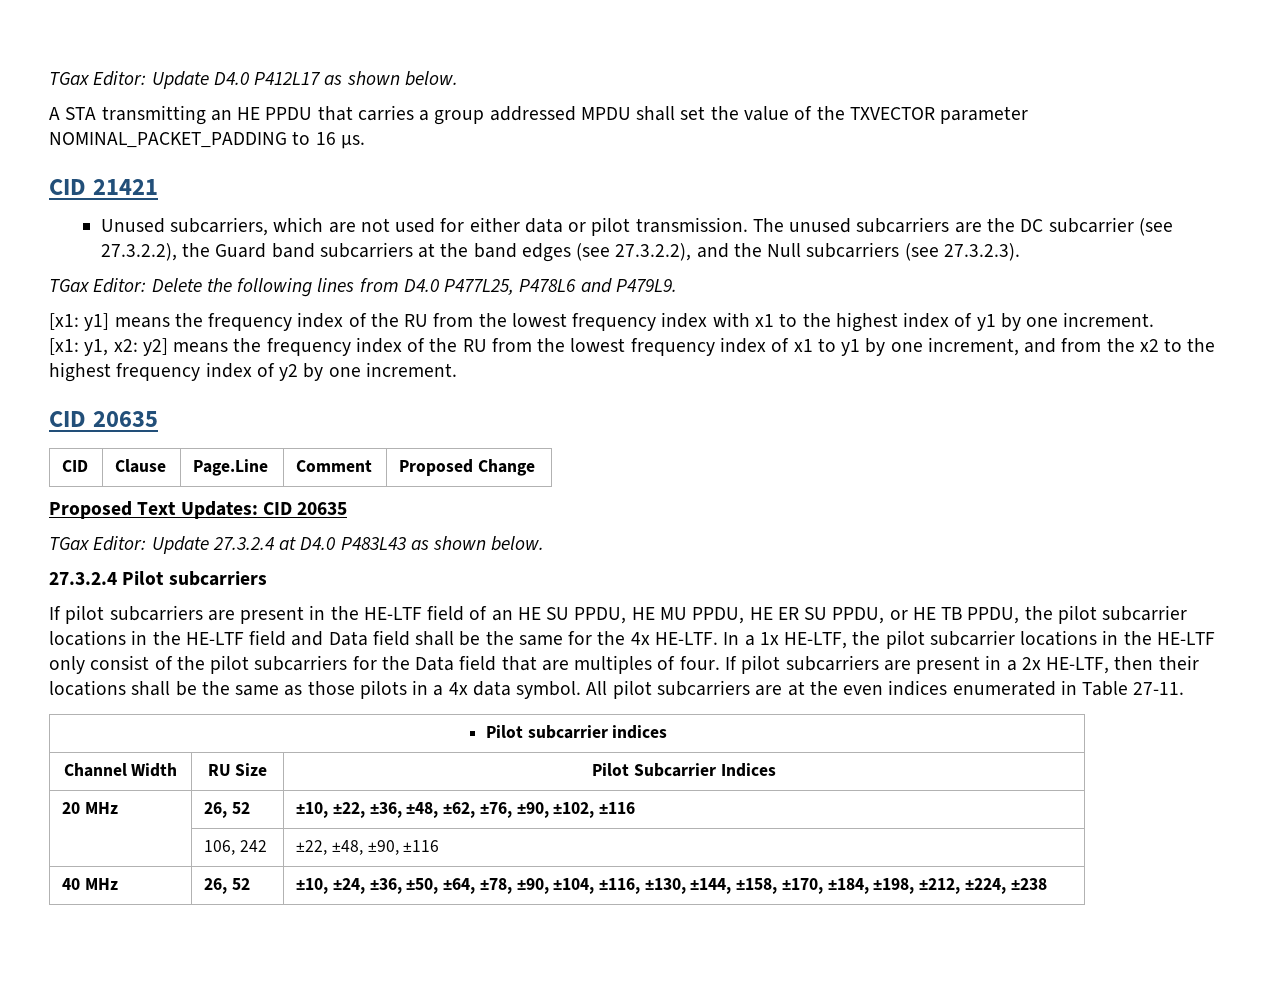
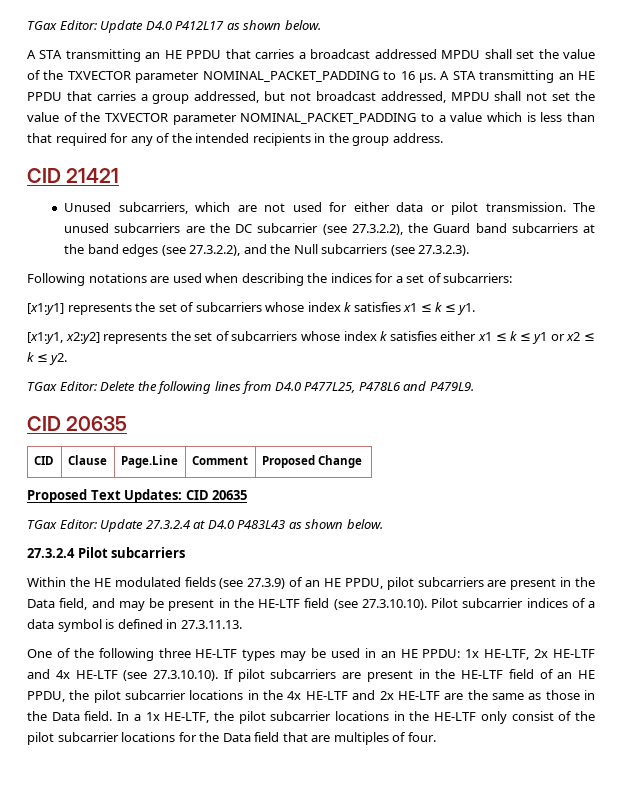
- A STA transmitting an HE PPDU that carries a group addressed MPDU shall set the value of the TXVECTOR parameter NOMINAL_PACKET_PADDING to 16 µs.
+ A STA transmitting an HE PPDU that carries a broadcast addressed MPDU shall set the value of the TXVECTOR parameter NOMINAL_PACKET_PADDING to 16 µs. A STA transmitting an HE PPDU that carries a group addressed, but not broadcast addressed, MPDU shall not set the value of the TXVECTOR parameter NOMINAL_PACKET_PADDING to a value which is less than that required for any of the intended recipients in the group address.
+ Following notations are used when describing the indices for a set of subcarriers:
+ [x1:y1] represents the set of subcarriers whose index k satisfies x1 ≤ k ≤ y1.
+ [x1:y1, x2:y2] represents the set of subcarriers whose index k satisfies either x1 ≤ k ≤ y1 or x2 ≤ k ≤ y2.
- [x1: y1] means the frequency index of the RU from the lowest frequency index with x1 to the highest index of y1 by one increment.
- [x1: y1, x2: y2] means the frequency index of the RU from the lowest frequency index of x1 to y1 by one increment, and from the x2 to the highest frequency index of y2 by one increment.
- If pilot subcarriers are present in the HE-LTF field of an HE SU PPDU, HE MU PPDU, HE ER SU PPDU, or HE TB PPDU, the pilot subcarrier locations in the HE-LTF field and Data field shall be the same for the 4x HE-LTF.
+ Within the HE modulated fields (see 27.3.9) of an HE PPDU, pilot subcarriers are present in the Data field, and may be present in the HE-LTF field (see 27.3.10.10). Pilot subcarrier indices of a data symbol is defined in 27.3.11.13.
+ One of the following three HE-LTF types may be used in an HE PPDU: 1x HE-LTF, 2x HE-LTF and 4x HE-LTF (see 27.3.10.10). If pilot subcarriers are present in the HE-LTF field of an HE PPDU, the pilot subcarrier locations in the 4x HE-LTF and 2x HE-LTF are the same as those in the Data field.
- In a 1x HE-LTF, the pilot subcarrier locations in the HE-LTF only consist of the pilot subcarriers for the Data field that are multiples of four. If pilot subcarriers are present in a 2x HE-LTF, then their locations shall be the same as those pilots in a 4x data symbol. All pilot subcarriers are at the even indices enumerated in Table 27-11.
- Pilot subcarrier indices
- Channel Width | RU Size | Pilot Subcarrier Indices
- 20 MHz | 26, 52 | ±10, ±22, ±36, ±48, ±62, ±76, ±90, ±102, ±116
- | 106, 242 | ±22, ±48, ±90, ±116
- 40 MHz | 26, 52 | ±10, ±24, ±36, ±50, ±64, ±78, ±90, ±104, ±116, ±130, ±144, ±158, ±170, ±184, ±198, ±212, ±224, ±238
+ In a 1x HE-LTF, the pilot subcarrier locations in the HE-LTF only consist of the pilot subcarrier locations for the Data field that are multiples of four.

